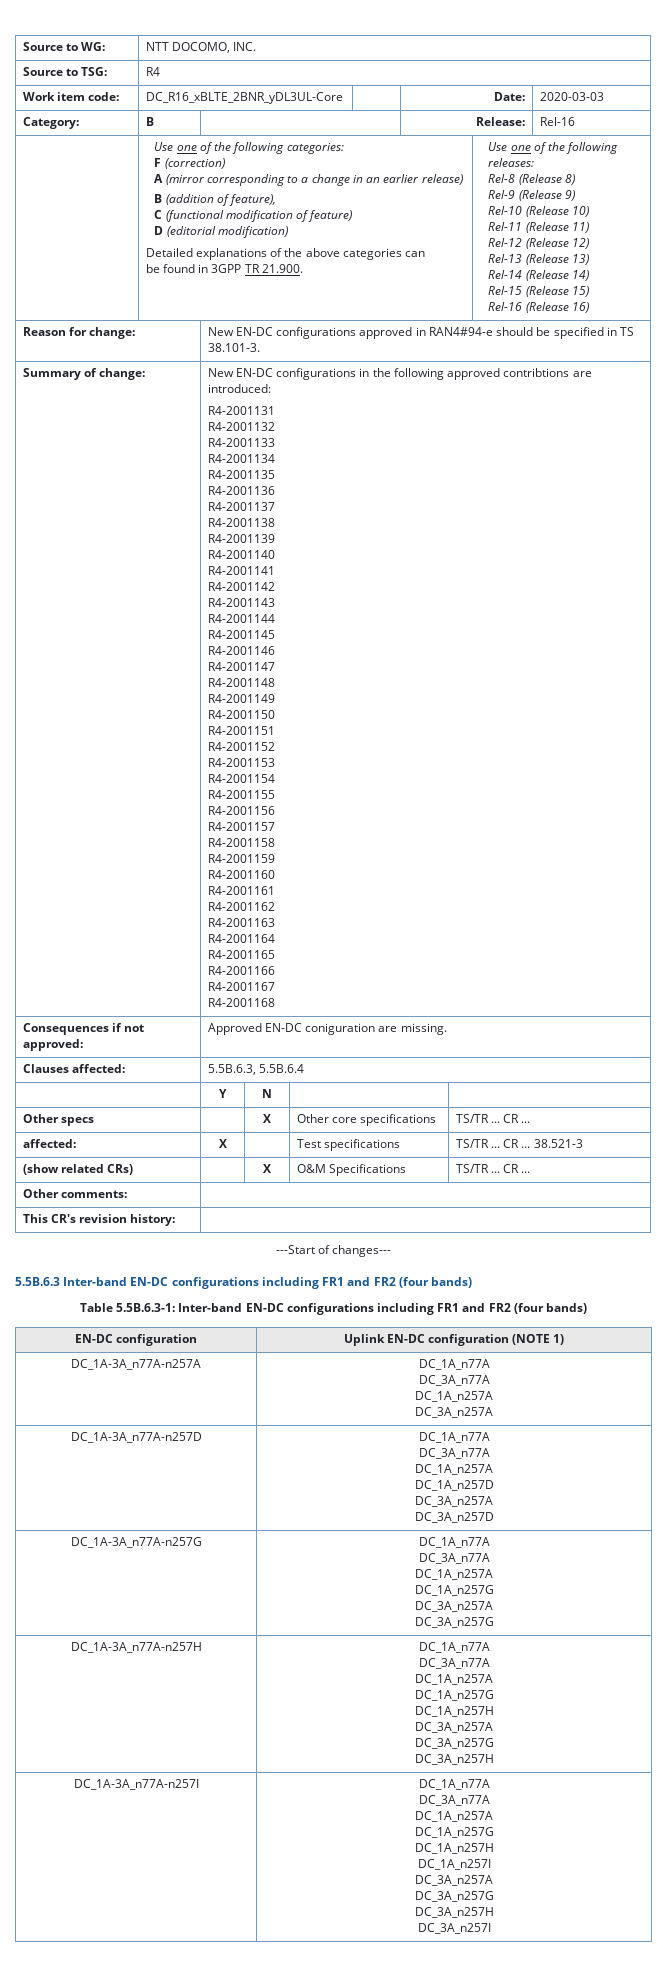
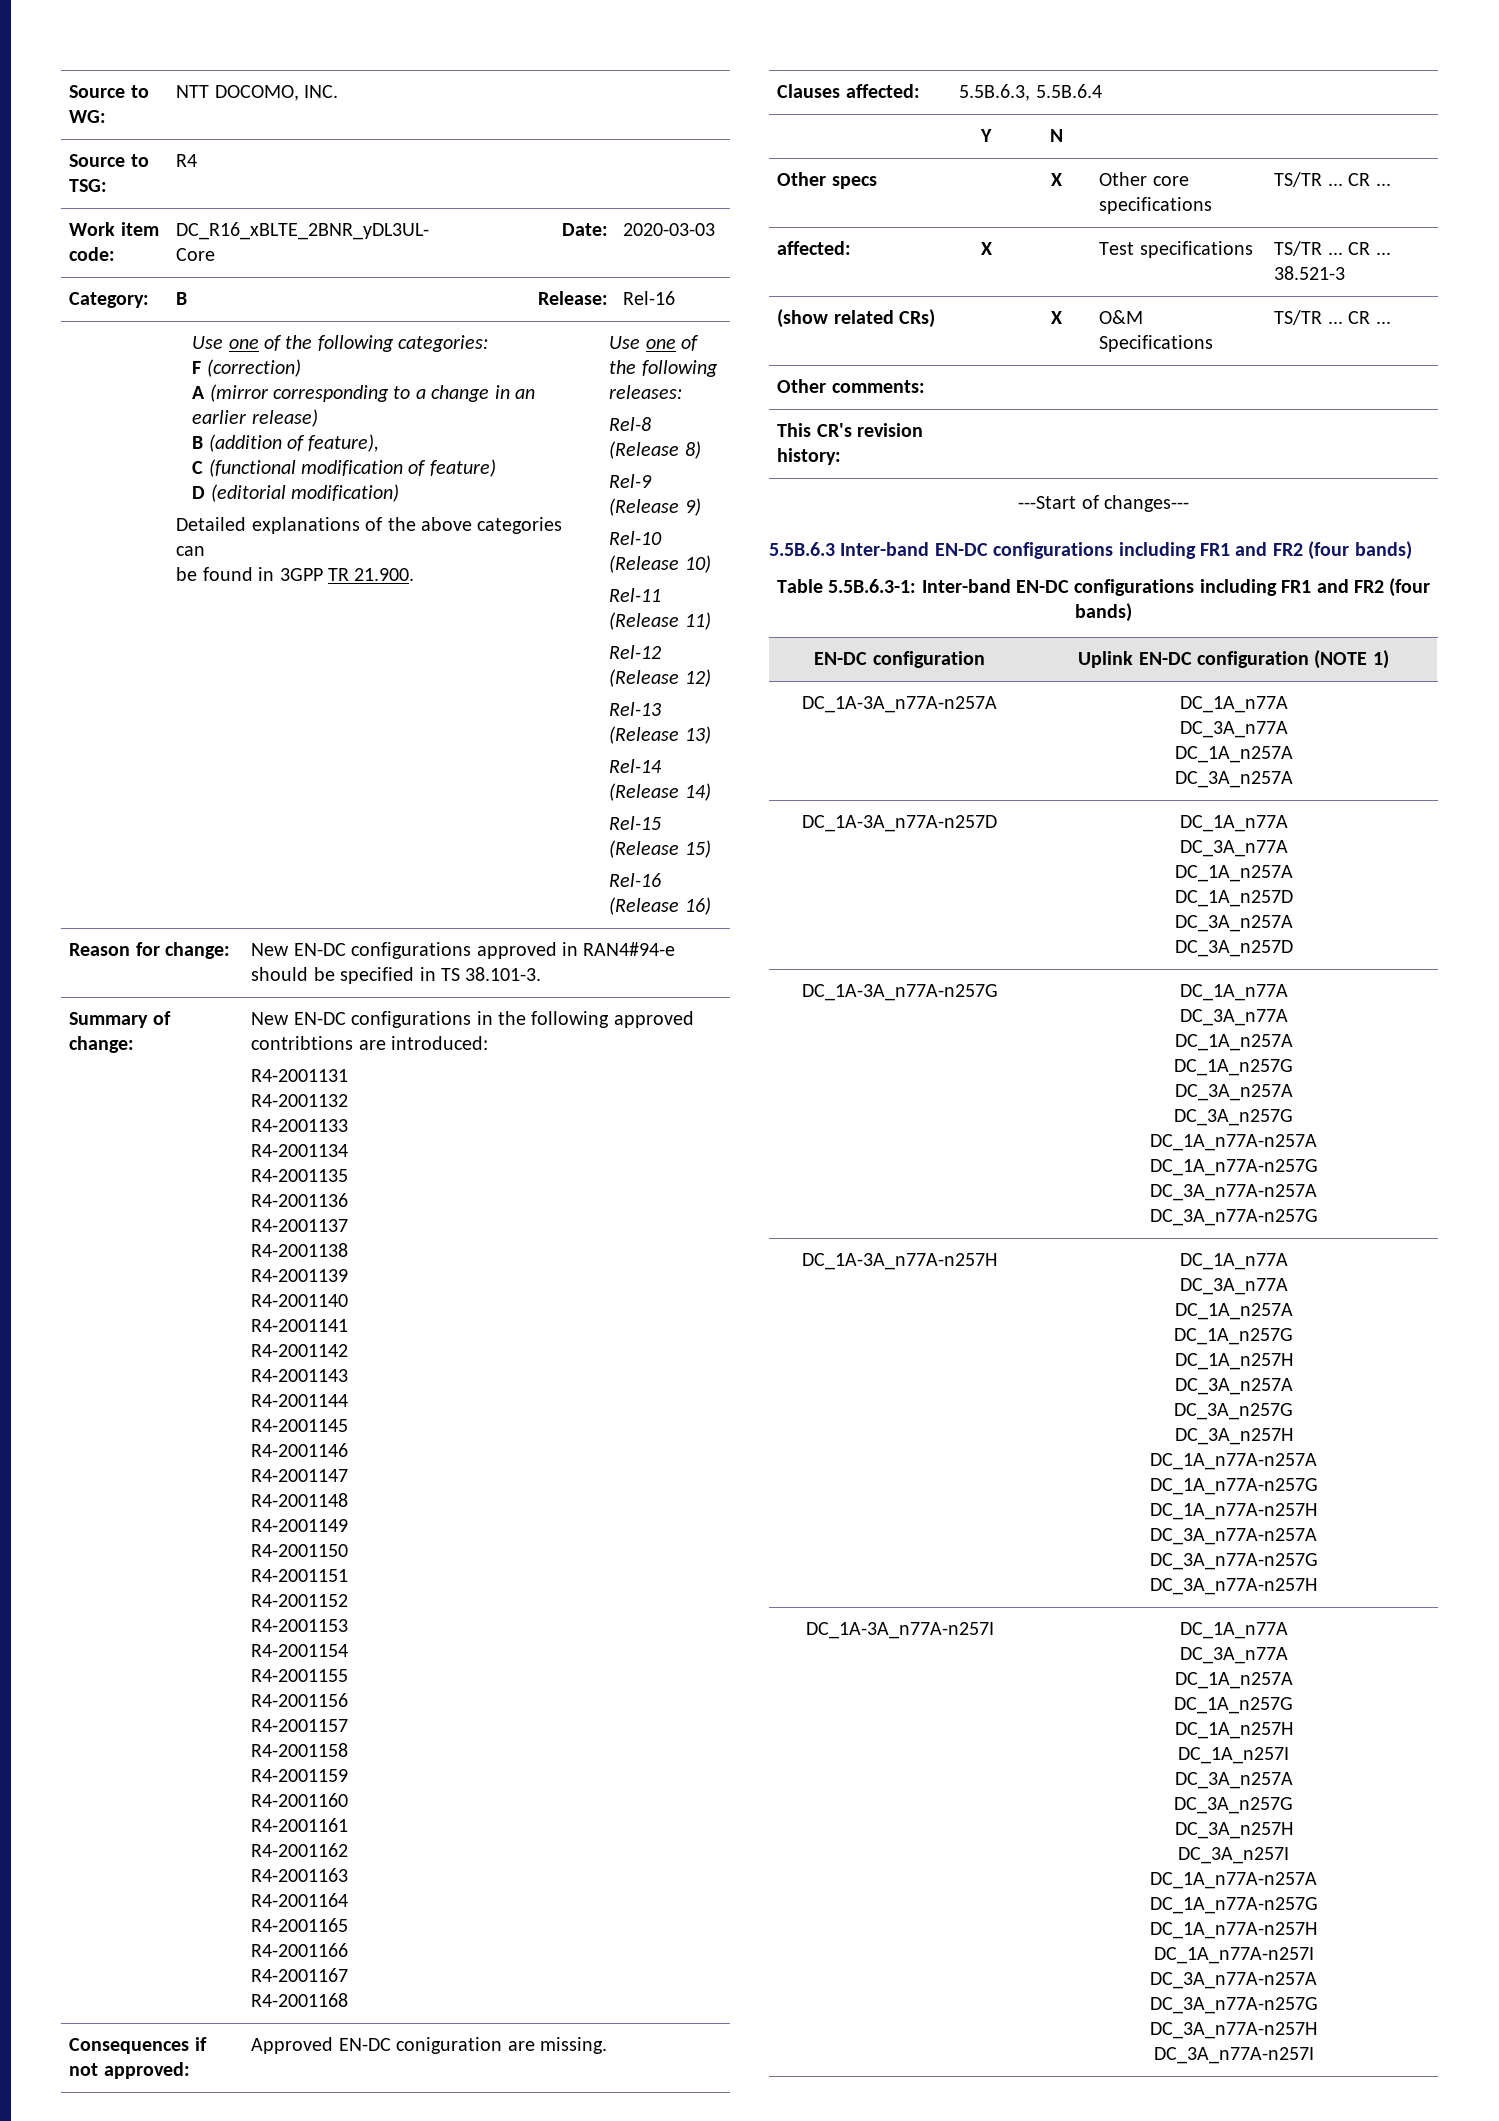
  DC_1A-3A_n77A-n257G | DC_1A_n77A
  DC_3A_n77A
  DC_1A_n257A
  DC_1A_n257G
  DC_3A_n257A
  DC_3A_n257G
+ DC_1A_n77A-n257A
+ DC_1A_n77A-n257G
+ DC_3A_n77A-n257A
+ DC_3A_n77A-n257G
  DC_1A-3A_n77A-n257H | DC_1A_n77A
  DC_3A_n77A
  DC_1A_n257A
  DC_1A_n257G
  DC_1A_n257H
  DC_3A_n257A
  DC_3A_n257G
  DC_3A_n257H
+ DC_1A_n77A-n257A
+ DC_1A_n77A-n257G
+ DC_1A_n77A-n257H
+ DC_3A_n77A-n257A
+ DC_3A_n77A-n257G
+ DC_3A_n77A-n257H
  DC_1A-3A_n77A-n257I | DC_1A_n77A
  DC_3A_n77A
  DC_1A_n257A
  DC_1A_n257G
  DC_1A_n257H
  DC_1A_n257I
  DC_3A_n257A
  DC_3A_n257G
  DC_3A_n257H
  DC_3A_n257I
+ DC_1A_n77A-n257A
+ DC_1A_n77A-n257G
+ DC_1A_n77A-n257H
+ DC_1A_n77A-n257I
+ DC_3A_n77A-n257A
+ DC_3A_n77A-n257G
+ DC_3A_n77A-n257H
+ DC_3A_n77A-n257I

